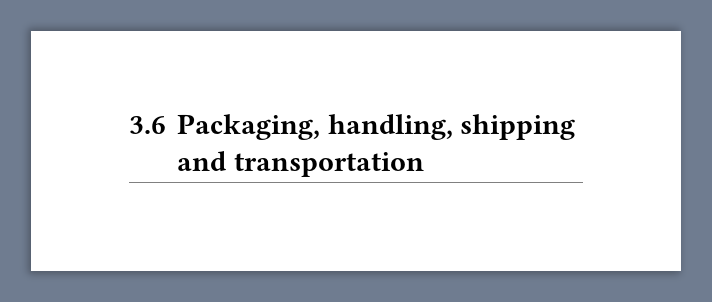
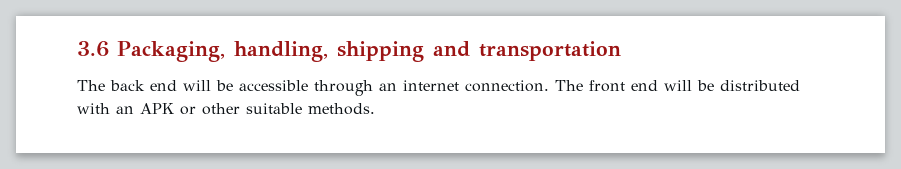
+ The back end will be accessible through an internet connection. The front end will be distributed with an APK or other suitable methods.

